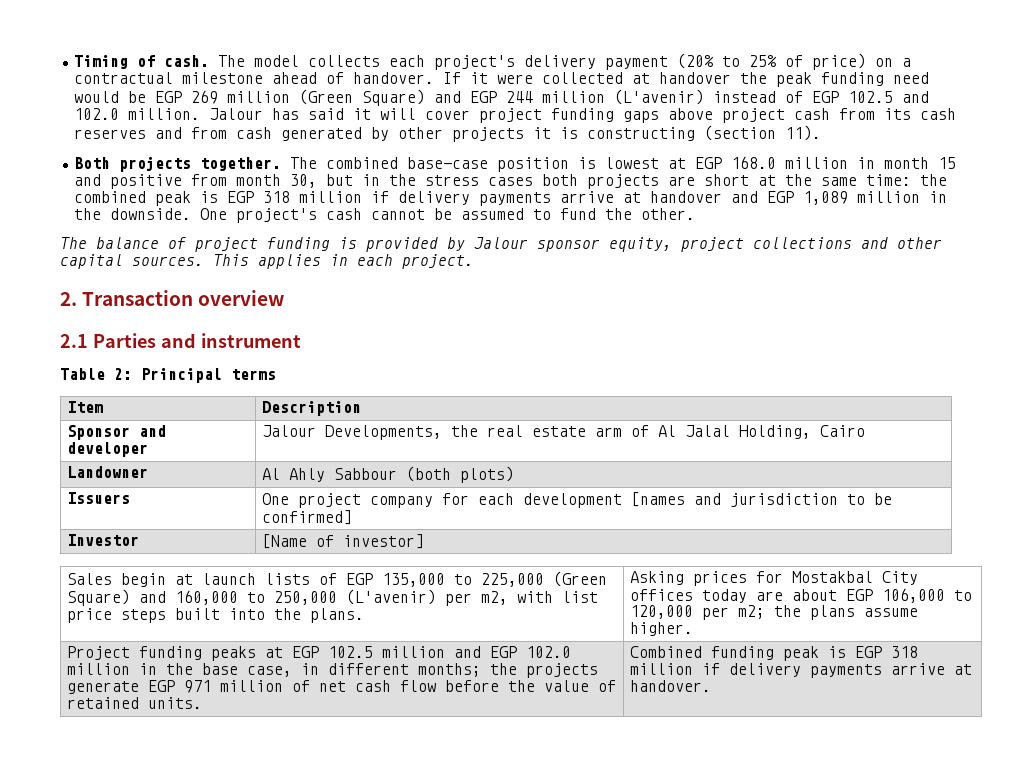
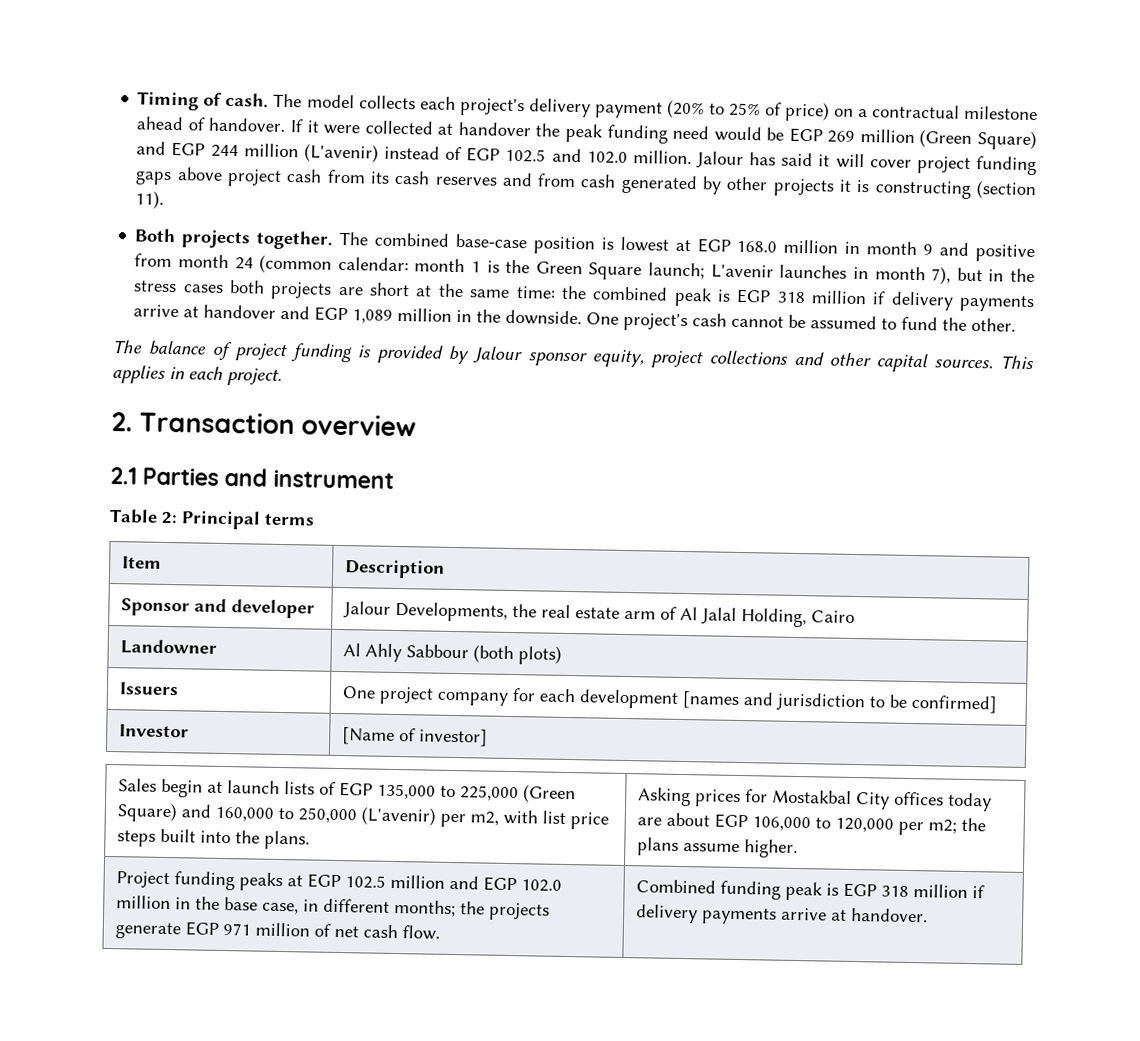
- The combined base-case position is lowest at EGP 168.0 million in month 15 and positive from month 30, but in the stress cases both projects are short at the same time: the combined peak is EGP 318 million if delivery payments arrive at handover and EGP 1,089 million in the downside.
+ The combined base-case position is lowest at EGP 168.0 million in month 9 and positive from month 24 (common calendar: month 1 is the Green Square launch; L'avenir launches in month 7), but in the stress cases both projects are short at the same time: the combined peak is EGP 318 million if delivery payments arrive at handover and EGP 1,089 million in the downside.
- Project funding peaks at EGP 102.5 million and EGP 102.0 million in the base case, in different months; the projects generate EGP 971 million of net cash flow before the value of retained units.
+ Project funding peaks at EGP 102.5 million and EGP 102.0 million in the base case, in different months; the projects generate EGP 971 million of net cash flow.

